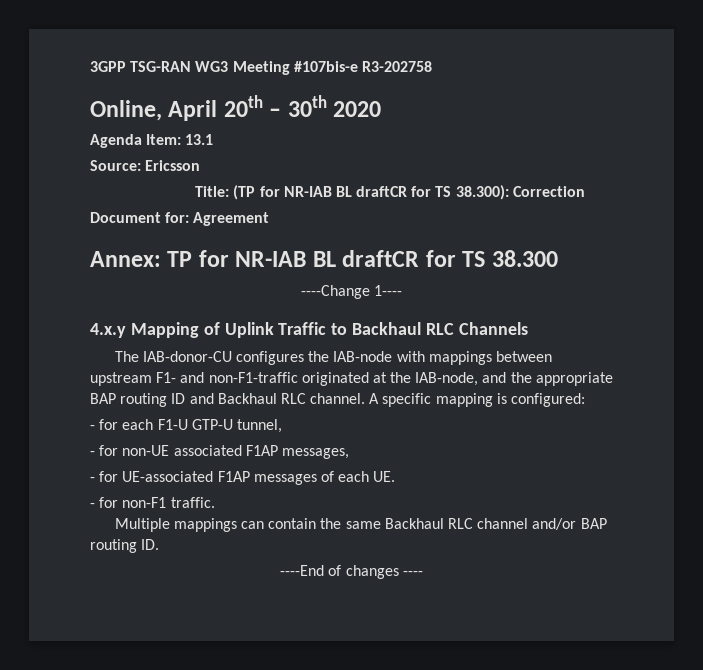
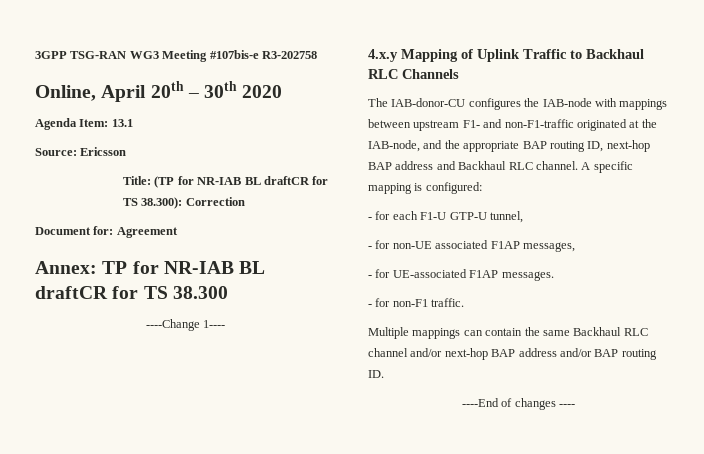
- The IAB-donor-CU configures the IAB-node with mappings between upstream F1- and non-F1-traffic originated at the IAB-node, and the appropriate BAP routing ID and Backhaul RLC channel.
+ The IAB-donor-CU configures the IAB-node with mappings between upstream F1- and non-F1-traffic originated at the IAB-node, and the appropriate BAP routing ID, next-hop BAP address and Backhaul RLC channel.
- - for UE-associated F1AP messages of each UE.
+ - for UE-associated F1AP messages.
- Multiple mappings can contain the same Backhaul RLC channel and/or BAP routing ID.
+ Multiple mappings can contain the same Backhaul RLC channel and/or next-hop BAP address and/or BAP routing ID.

